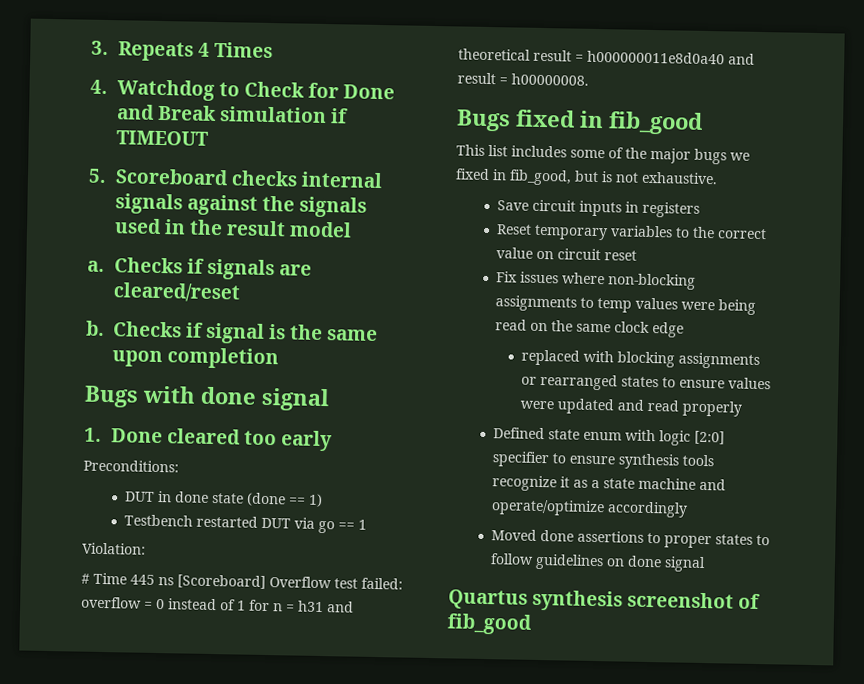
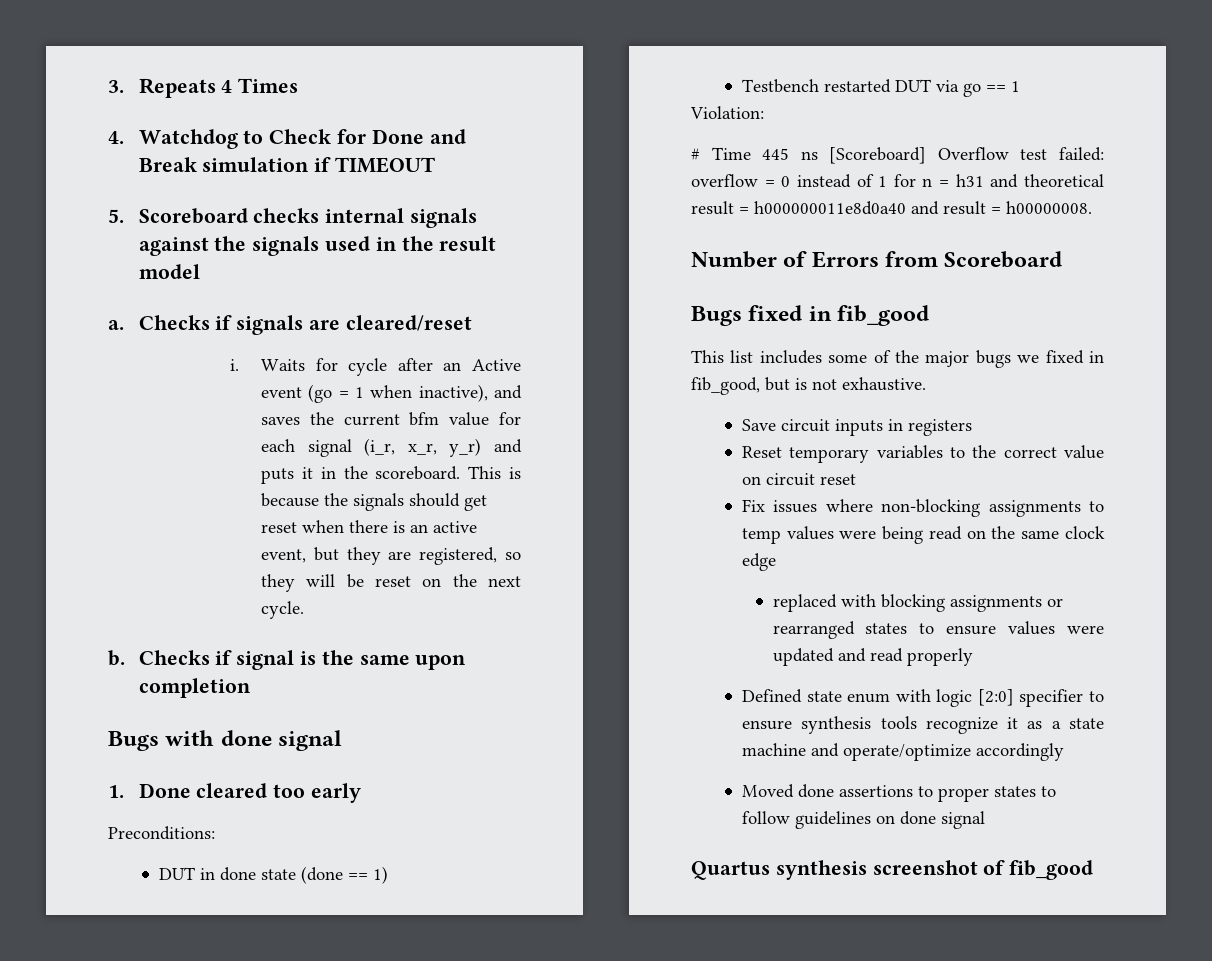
+ i. Waits for cycle after an Active event (go = 1 when inactive), and saves the current bfm value for each signal (i_r, x_r, y_r) and puts it in the scoreboard. This is because the signals should get reset when there is an active event, but they are registered, so they will be reset on the next cycle.
+ Number of Errors from Scoreboard

